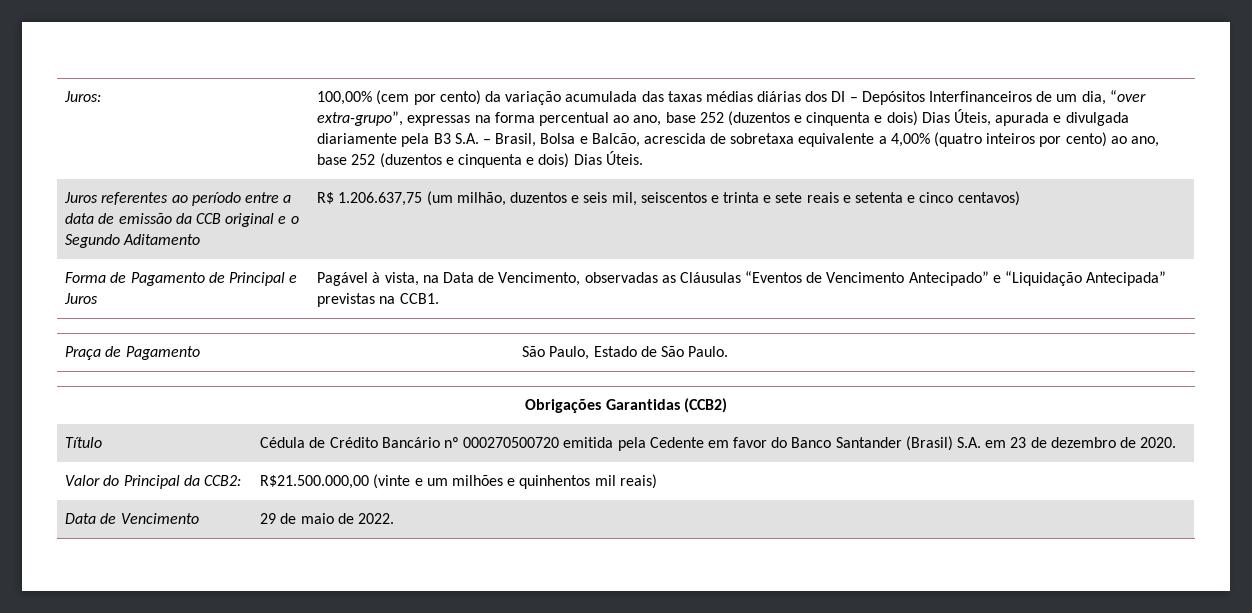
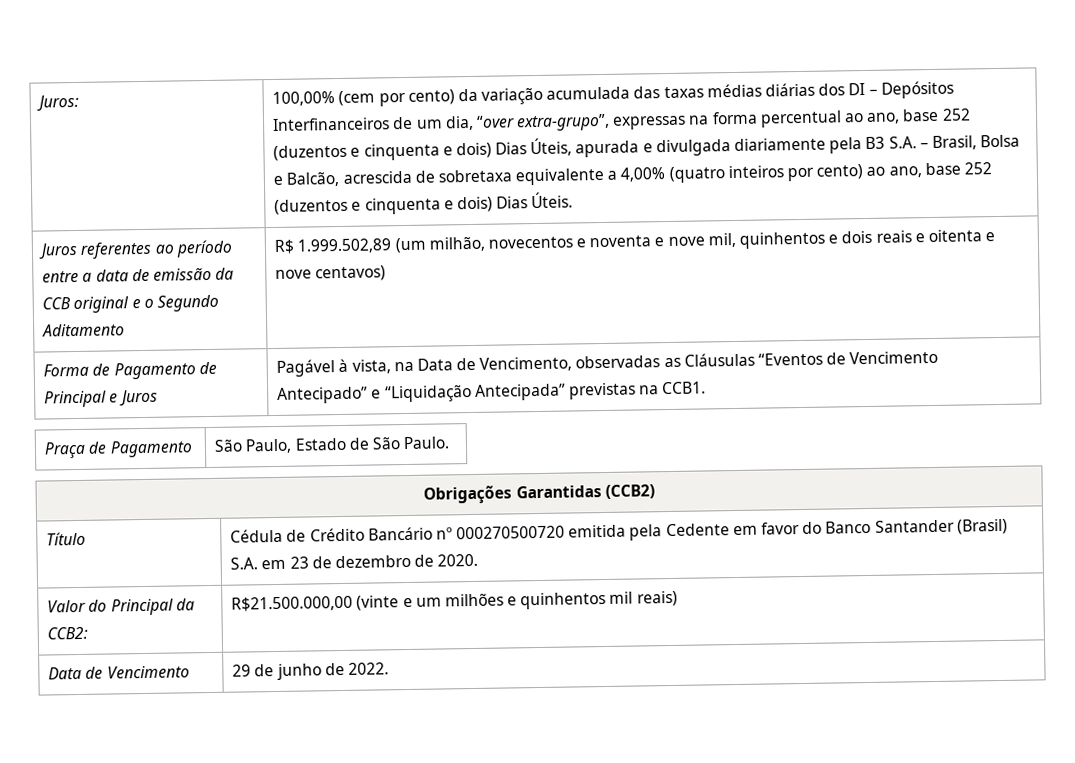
- Juros referentes ao período entre a data de emissão da CCB original e o Segundo Aditamento | R$ 1.206.637,75 (um milhão, duzentos e seis mil, seiscentos e trinta e sete reais e setenta e cinco centavos)
+ Juros referentes ao período entre a data de emissão da CCB original e o Segundo Aditamento | R$ 1.999.502,89 (um milhão, novecentos e noventa e nove mil, quinhentos e dois reais e oitenta e nove centavos)
- Data de Vencimento | 29 de maio de 2022.
+ Data de Vencimento | 29 de junho de 2022.

